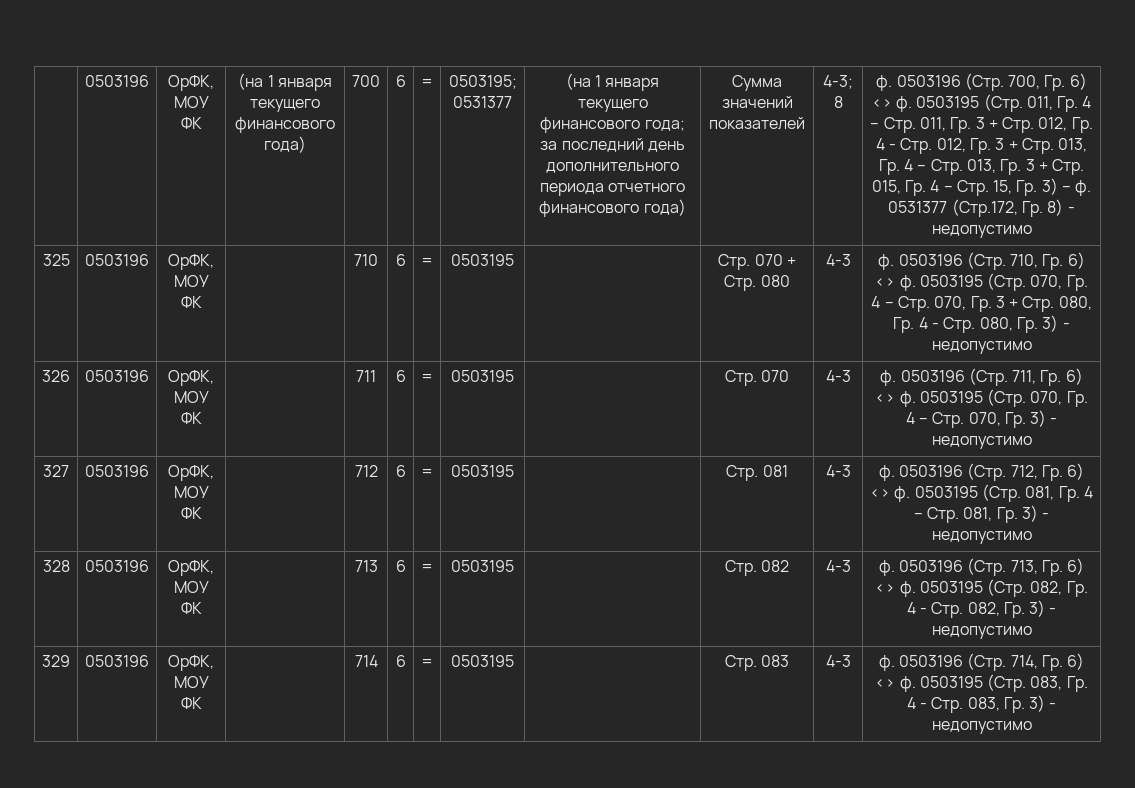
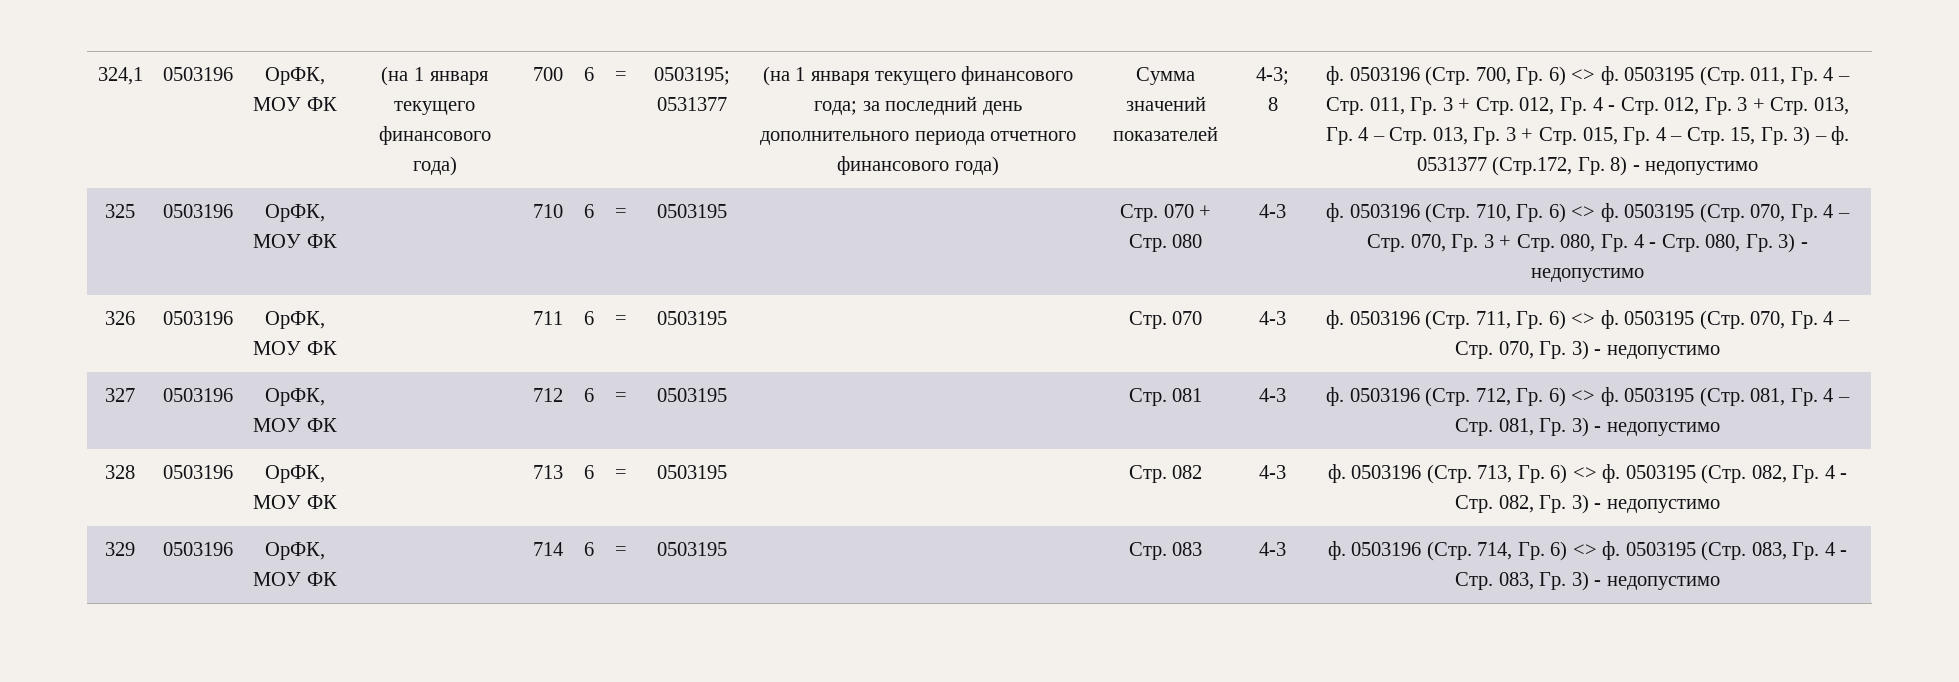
+ 324,1

